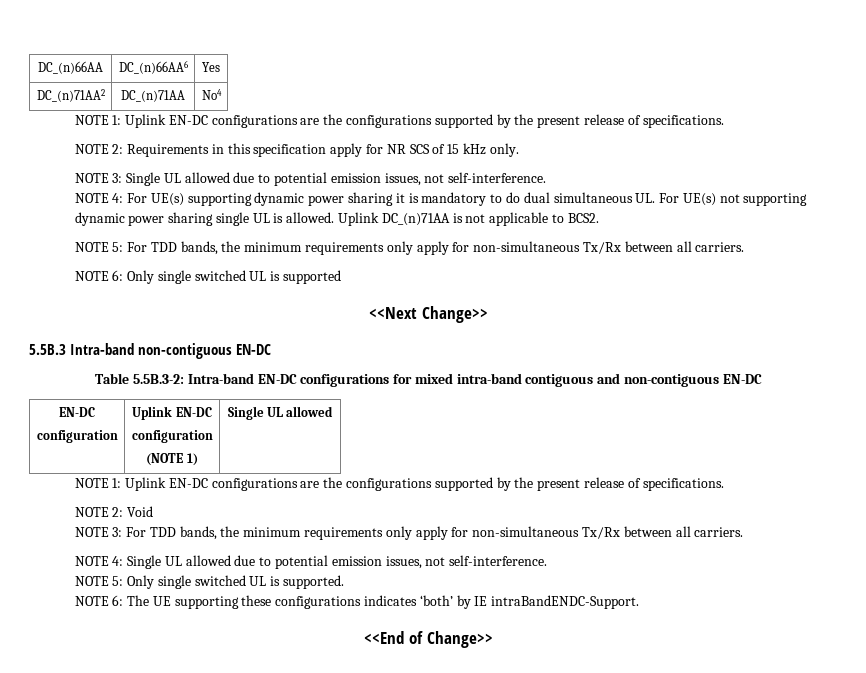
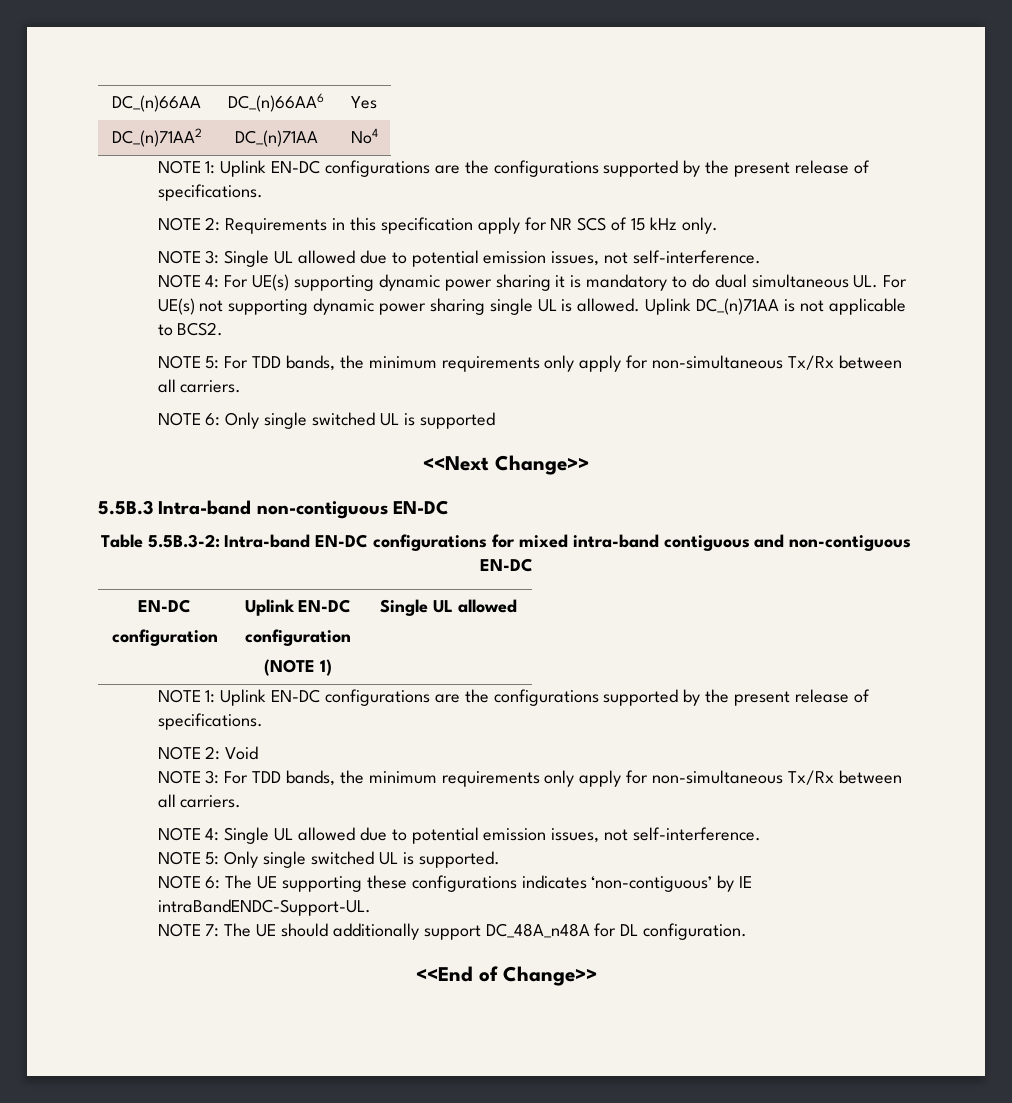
- NOTE 6: The UE supporting these configurations indicates ‘both’ by IE intraBandENDC-Support.
+ NOTE 6: The UE supporting these configurations indicates ‘non-contiguous’ by IE intraBandENDC-Support-UL.
+ NOTE 7: The UE should additionally support DC_48A_n48A for DL configuration.

